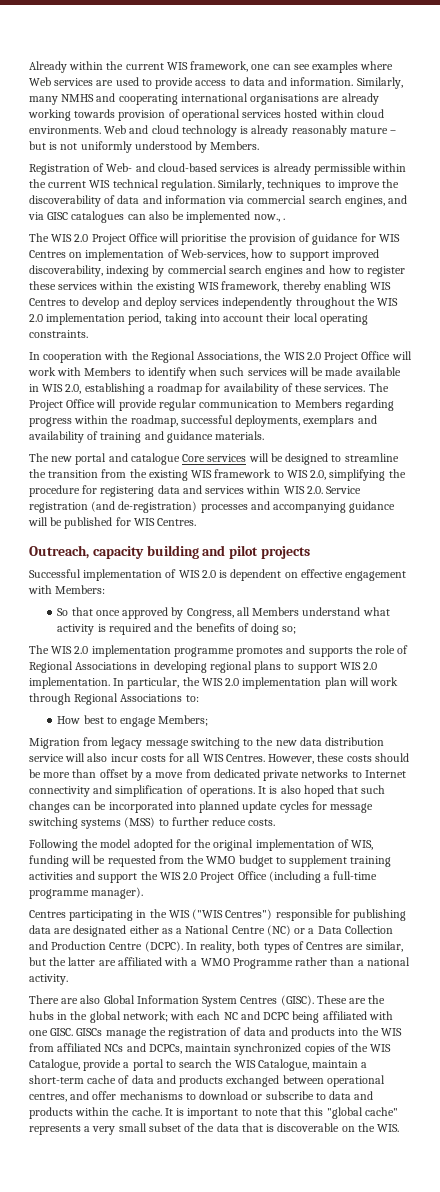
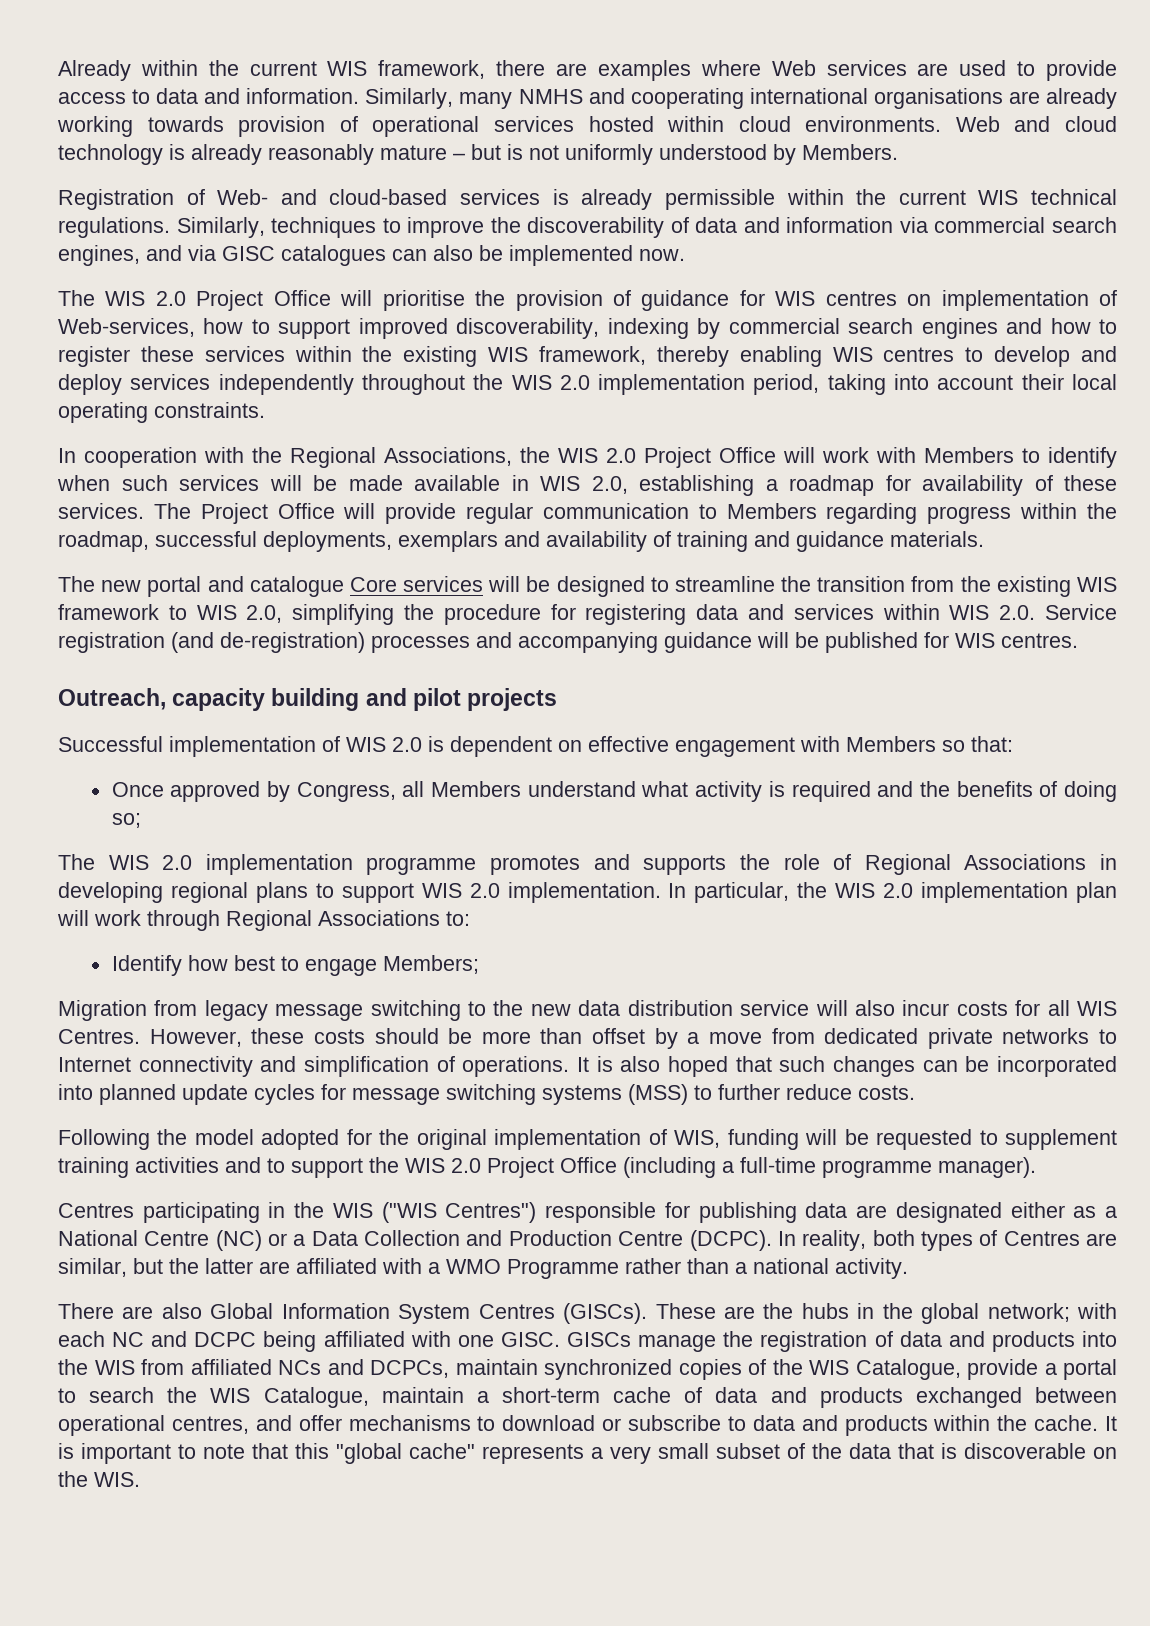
- Already within the current WIS framework, one can see examples where Web services are used to provide access to data and information.
+ Already within the current WIS framework, there are examples where Web services are used to provide access to data and information.
- Registration of Web- and cloud-based services is already permissible within the current WIS technical regulation.
+ Registration of Web- and cloud-based services is already permissible within the current WIS technical regulations.
- Similarly, techniques to improve the discoverability of data and information via commercial search engines, and via GISC catalogues can also be implemented now., .
+ Similarly, techniques to improve the discoverability of data and information via commercial search engines, and via GISC catalogues can also be implemented now.
- The WIS 2.0 Project Office will prioritise the provision of guidance for WIS Centres on implementation of Web-services, how to support improved discoverability, indexing by commercial search engines and how to register these services within the existing WIS framework, thereby enabling WIS Centres to develop and deploy services independently throughout the WIS 2.0 implementation period, taking into account their local operating constraints.
+ The WIS 2.0 Project Office will prioritise the provision of guidance for WIS centres on implementation of Web-services, how to support improved discoverability, indexing by commercial search engines and how to register these services within the existing WIS framework, thereby enabling WIS centres to develop and deploy services independently throughout the WIS 2.0 implementation period, taking into account their local operating constraints.
- The new portal and catalogue Core services will be designed to streamline the transition from the existing WIS framework to WIS 2.0, simplifying the procedure for registering data and services within WIS 2.0. Service registration (and de-registration) processes and accompanying guidance will be published for WIS Centres.
+ The new portal and catalogue Core services will be designed to streamline the transition from the existing WIS framework to WIS 2.0, simplifying the procedure for registering data and services within WIS 2.0. Service registration (and de-registration) processes and accompanying guidance will be published for WIS centres.
- Successful implementation of WIS 2.0 is dependent on effective engagement with Members:
- So that once approved by Congress, all Members understand what activity is required and the benefits of doing so;
+ Successful implementation of WIS 2.0 is dependent on effective engagement with Members so that:
+ Once approved by Congress, all Members understand what activity is required and the benefits of doing so;
- How best to engage Members;
+ Identify how best to engage Members;
- Following the model adopted for the original implementation of WIS, funding will be requested from the WMO budget to supplement training activities and support the WIS 2.0 Project Office (including a full-time programme manager).
+ Following the model adopted for the original implementation of WIS, funding will be requested to supplement training activities and to support the WIS 2.0 Project Office (including a full-time programme manager).
- There are also Global Information System Centres (GISC).
+ There are also Global Information System Centres (GISCs).

